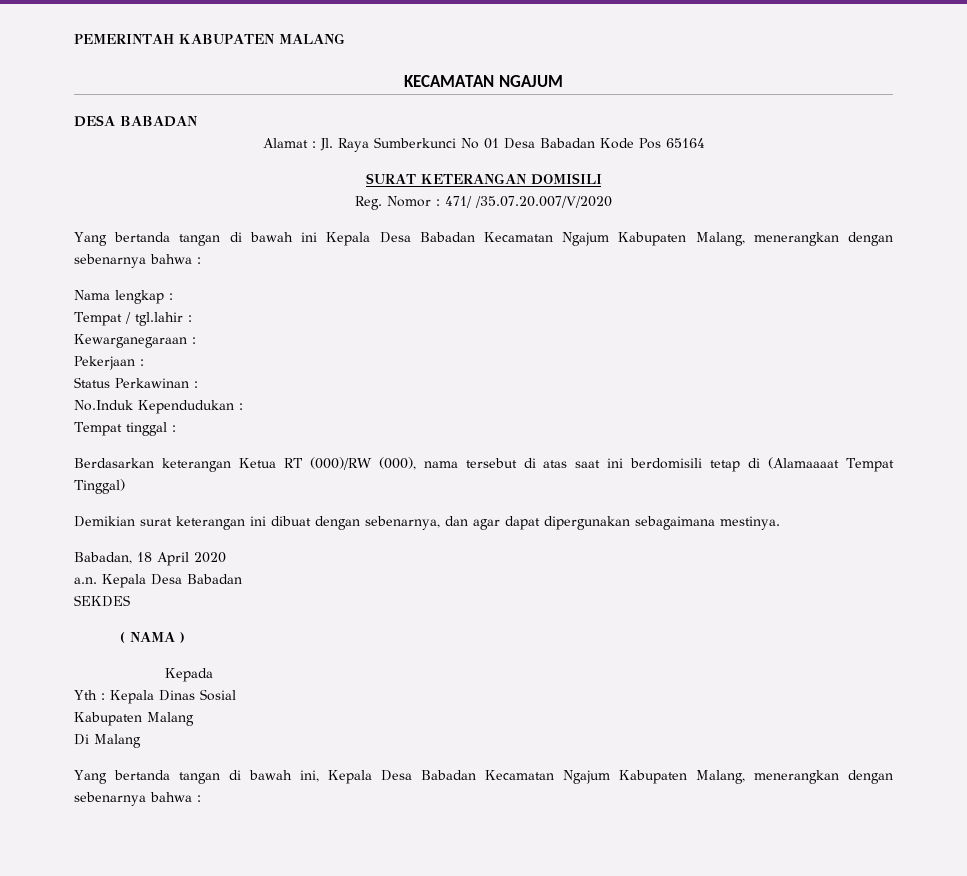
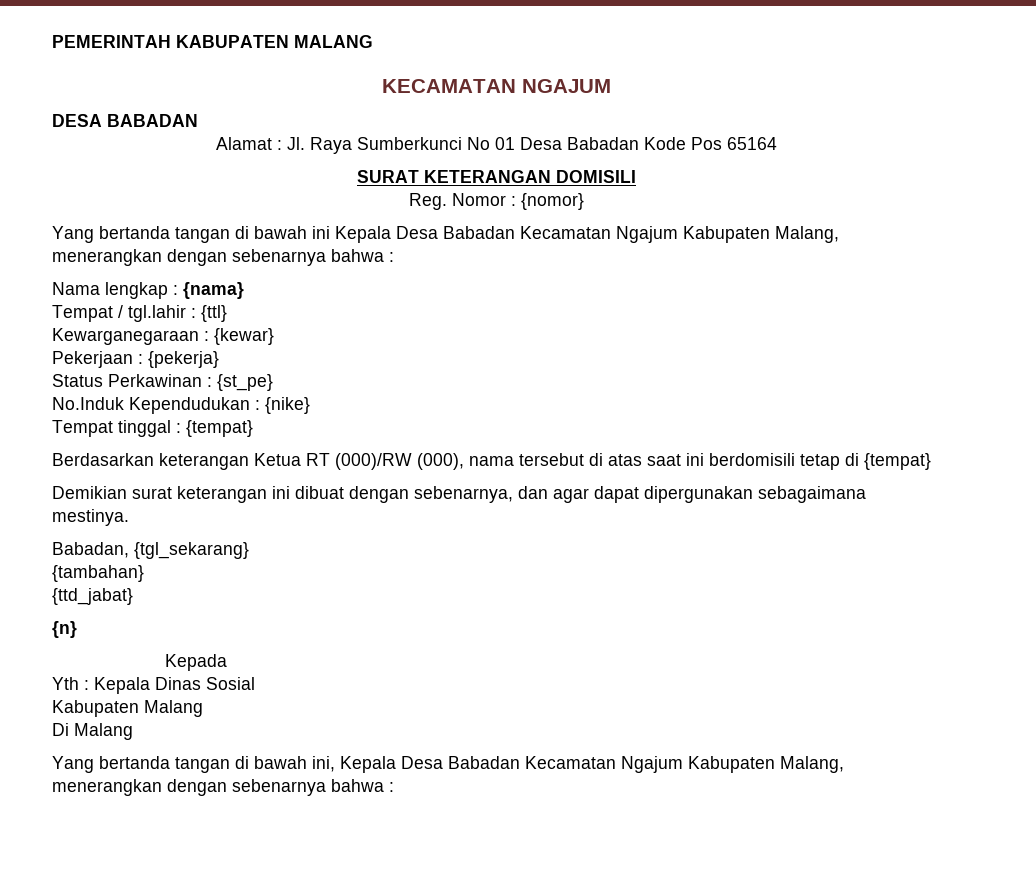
- Reg. Nomor : 471/ /35.07.20.007/V/2020
+ Reg. Nomor : {nomor}
- Nama lengkap :
+ Nama lengkap : {nama}
- Tempat / tgl.lahir :
+ Tempat / tgl.lahir : {ttl}
- Kewarganegaraan :
+ Kewarganegaraan : {kewar}
- Pekerjaan :
+ Pekerjaan : {pekerja}
- Status Perkawinan :
+ Status Perkawinan : {st_pe}
- No.Induk Kependudukan :
+ No.Induk Kependudukan : {nike}
- Tempat tinggal :
+ Tempat tinggal : {tempat}
- Berdasarkan keterangan Ketua RT (000)/RW (000), nama tersebut di atas saat ini berdomisili tetap di (Alamaaaat Tempat Tinggal)
+ Berdasarkan keterangan Ketua RT (000)/RW (000), nama tersebut di atas saat ini berdomisili tetap di {tempat}
- Babadan, 18 April 2020
- a.n. Kepala Desa Babadan
- SEKDES
- ( NAMA )
+ Babadan, {tgl_sekarang}
+ {tambahan}
+ {ttd_jabat}
+ {n}

